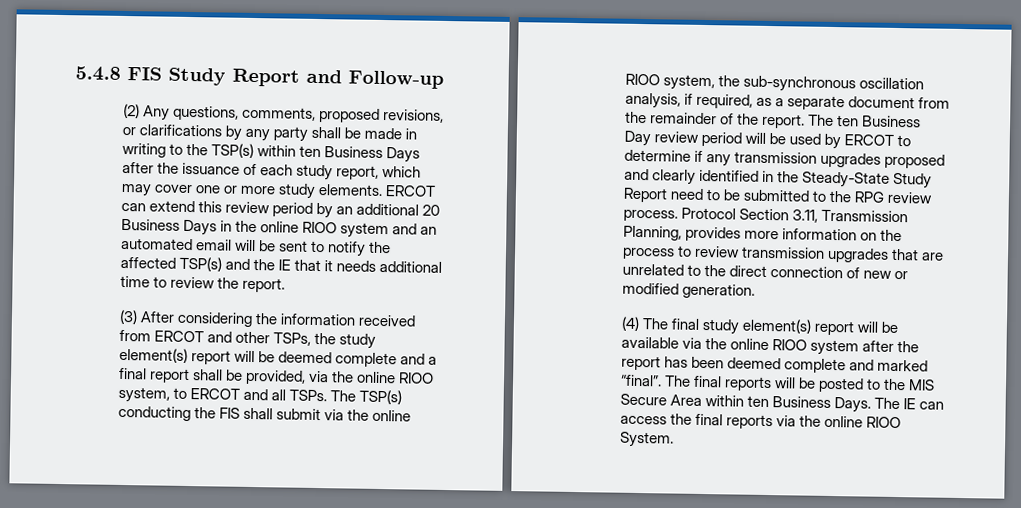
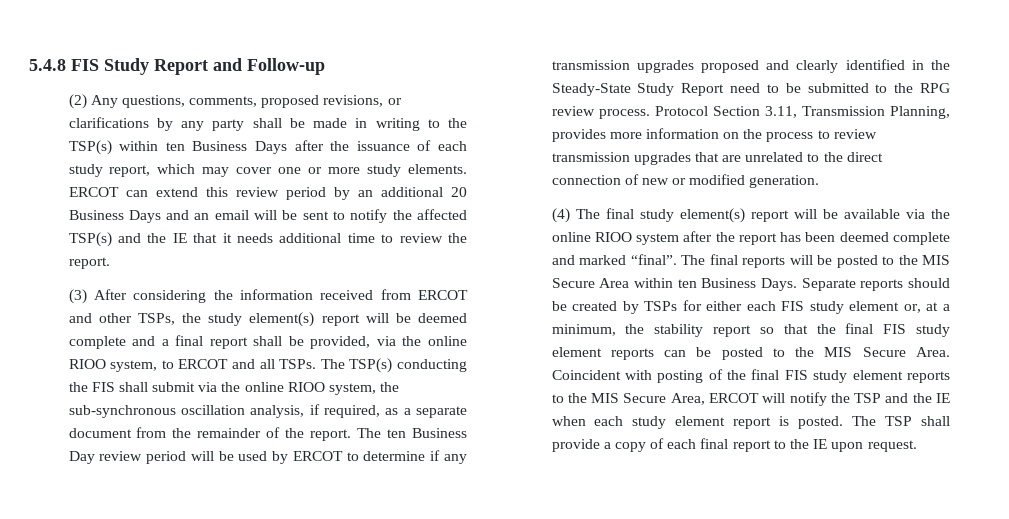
- ERCOT can extend this review period by an additional 20 Business Days in the online RIOO system and an automated email will be sent to notify the affected TSP(s) and the IE that it needs additional time to review the report.
+ ERCOT can extend this review period by an additional 20 Business Days and an email will be sent to notify the affected TSP(s) and the IE that it needs additional time to review the report.
- The IE can access the final reports via the online RIOO System.
+ Separate reports should be created by TSPs for either each FIS study element or, at a minimum, the stability report so that the final FIS study element reports can be posted to the MIS Secure Area. Coincident with posting of the final FIS study element reports to the MIS Secure Area, ERCOT will notify the TSP and the IE when each study element report is posted. The TSP shall provide a copy of each final report to the IE upon request.

